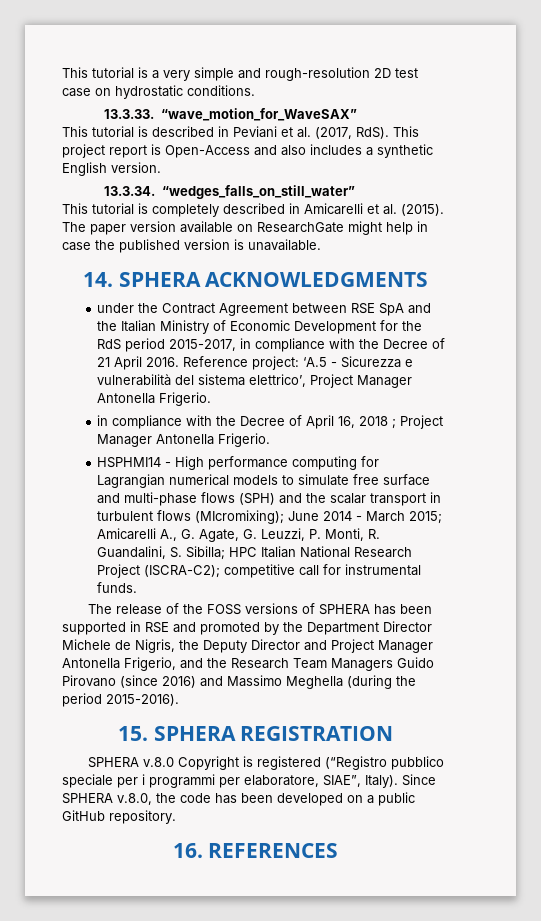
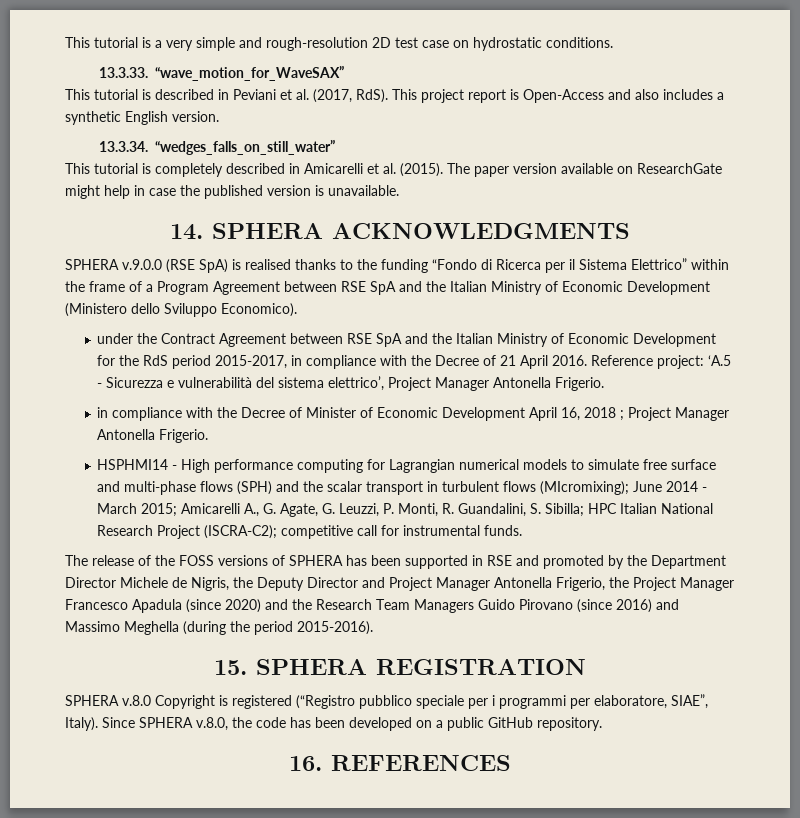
+ SPHERA v.9.0.0 (RSE SpA) is realised thanks to the funding “Fondo di Ricerca per il Sistema Elettrico” within the frame of a Program Agreement between RSE SpA and the Italian Ministry of Economic Development (Ministero dello Sviluppo Economico).
- in compliance with the Decree of April 16, 2018 ; Project Manager Antonella Frigerio.
+ in compliance with the Decree of Minister of Economic Development April 16, 2018 ; Project Manager Antonella Frigerio.
- The release of the FOSS versions of SPHERA has been supported in RSE and promoted by the Department Director Michele de Nigris, the Deputy Director and Project Manager Antonella Frigerio, and the Research Team Managers Guido Pirovano (since 2016) and Massimo Meghella (during the period 2015-2016).
+ The release of the FOSS versions of SPHERA has been supported in RSE and promoted by the Department Director Michele de Nigris, the Deputy Director and Project Manager Antonella Frigerio, the Project Manager Francesco Apadula (since 2020) and the Research Team Managers Guido Pirovano (since 2016) and Massimo Meghella (during the period 2015-2016).

